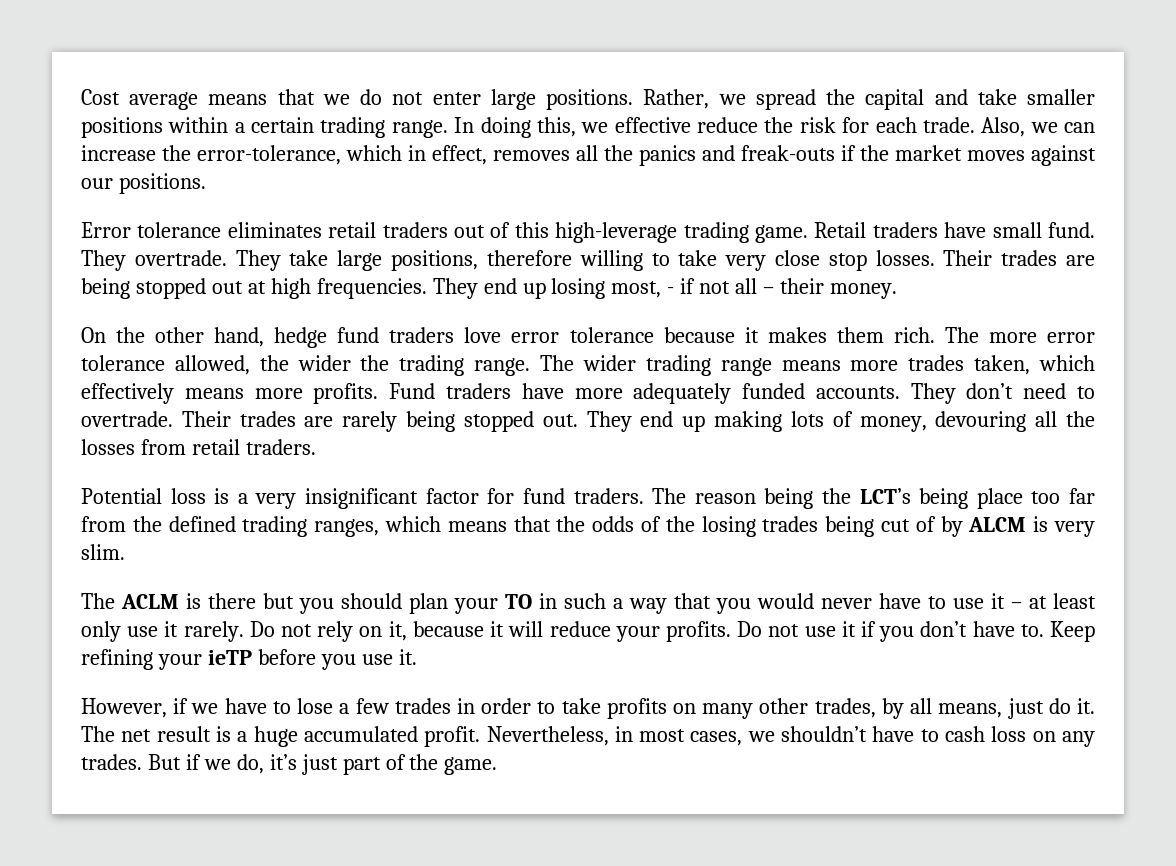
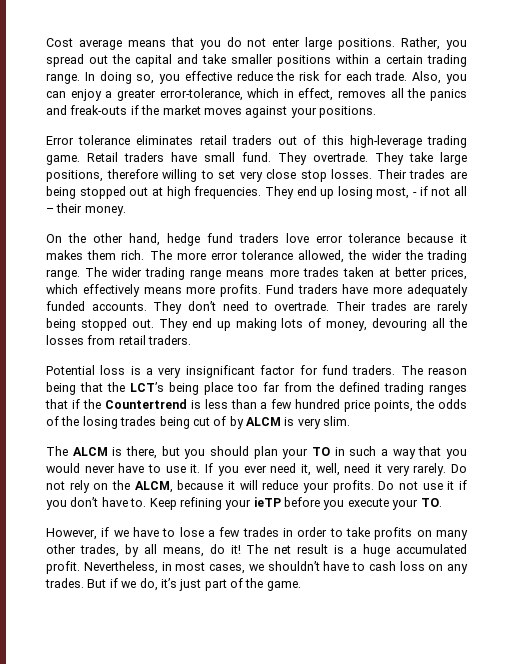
- Cost average means that we do not enter large positions.
+ Cost average means that you do not enter large positions.
- Rather, we spread the capital and take smaller positions within a certain trading range.
+ Rather, you spread out the capital and take smaller positions within a certain trading range.
- In doing this, we effective reduce the risk for each trade.
+ In doing so, you effective reduce the risk for each trade.
- Also, we can increase the error-tolerance, which in effect, removes all the panics and freak-outs if the market moves against our positions.
+ Also, you can enjoy a greater error-tolerance, which in effect, removes all the panics and freak-outs if the market moves against your positions.
- They take large positions, therefore willing to take very close stop losses.
+ They take large positions, therefore willing to set very close stop losses.
- The wider trading range means more trades taken, which effectively means more profits.
+ The wider trading range means more trades taken at better prices, which effectively means more profits.
- The reason being the LCT’s being place too far from the defined trading ranges, which means that the odds of the losing trades being cut of by ALCM is very slim.
+ The reason being that the LCT’s being place too far from the defined trading ranges that if the Countertrend is less than a few hundred price points, the odds of the losing trades being cut of by ALCM is very slim.
- The ACLM is there but you should plan your TO in such a way that you would never have to use it – at least only use it rarely.
+ The ALCM is there, but you should plan your TO in such a way that you would never have to use it. If you ever need it, well, need it very rarely.
- Do not rely on it, because it will reduce your profits.
+ Do not rely on the ALCM, because it will reduce your profits.
- Keep refining your ieTP before you use it.
+ Keep refining your ieTP before you execute your TO.
- However, if we have to lose a few trades in order to take profits on many other trades, by all means, just do it.
+ However, if we have to lose a few trades in order to take profits on many other trades, by all means, do it!

